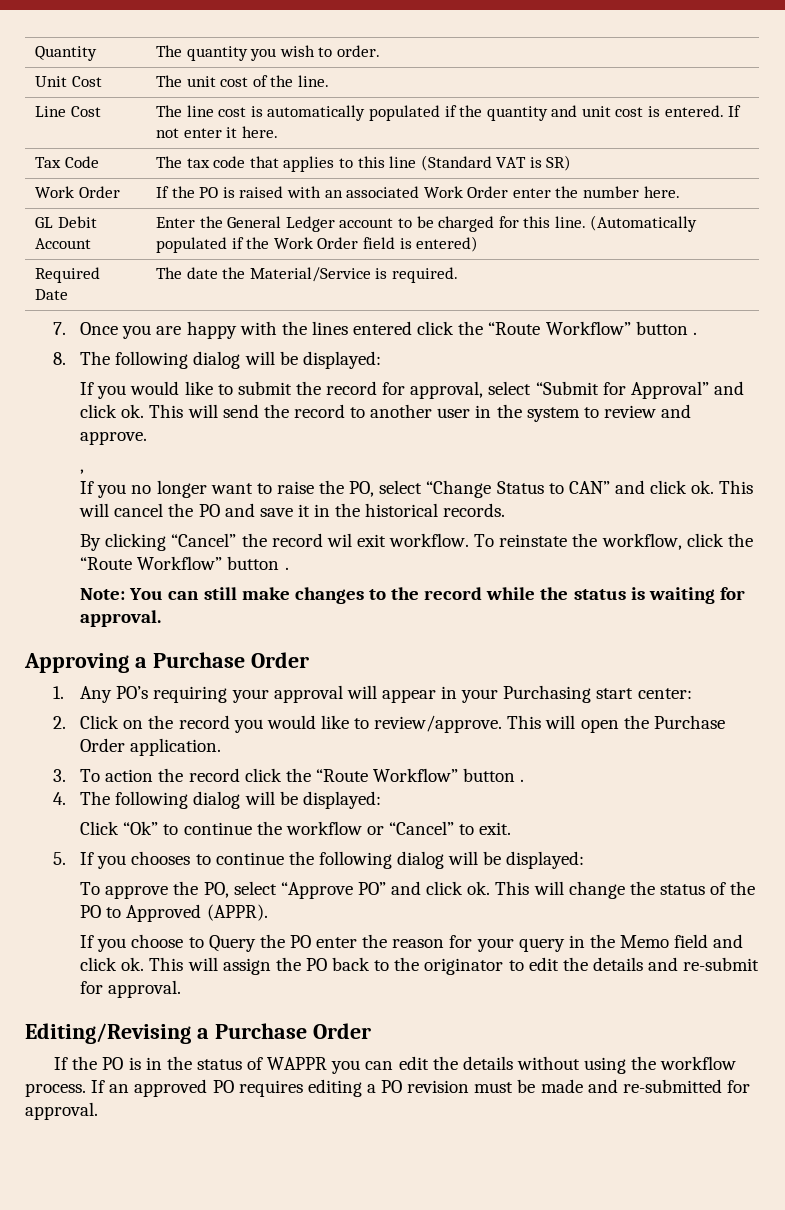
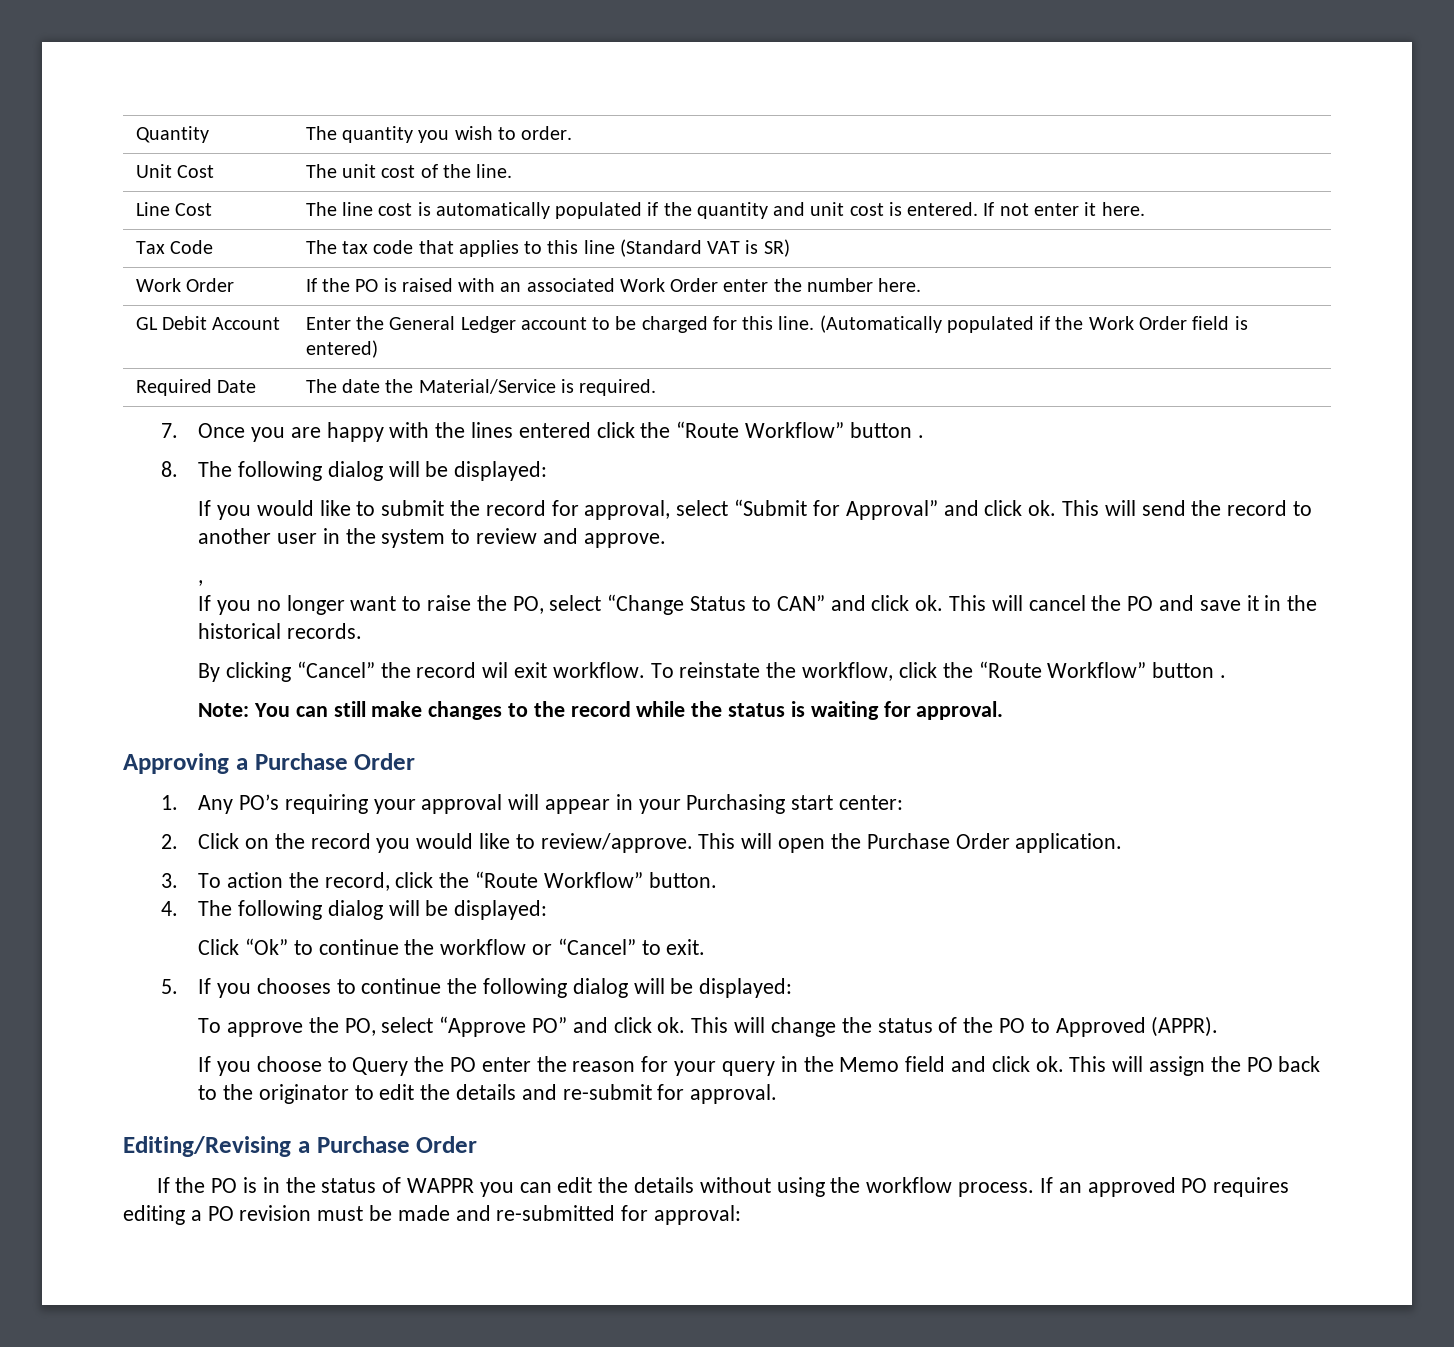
- 3. To action the record click the “Route Workflow” button .
+ 3. To action the record, click the “Route Workflow” button.
- If an approved PO requires editing a PO revision must be made and re-submitted for approval.
+ If an approved PO requires editing a PO revision must be made and re-submitted for approval:

